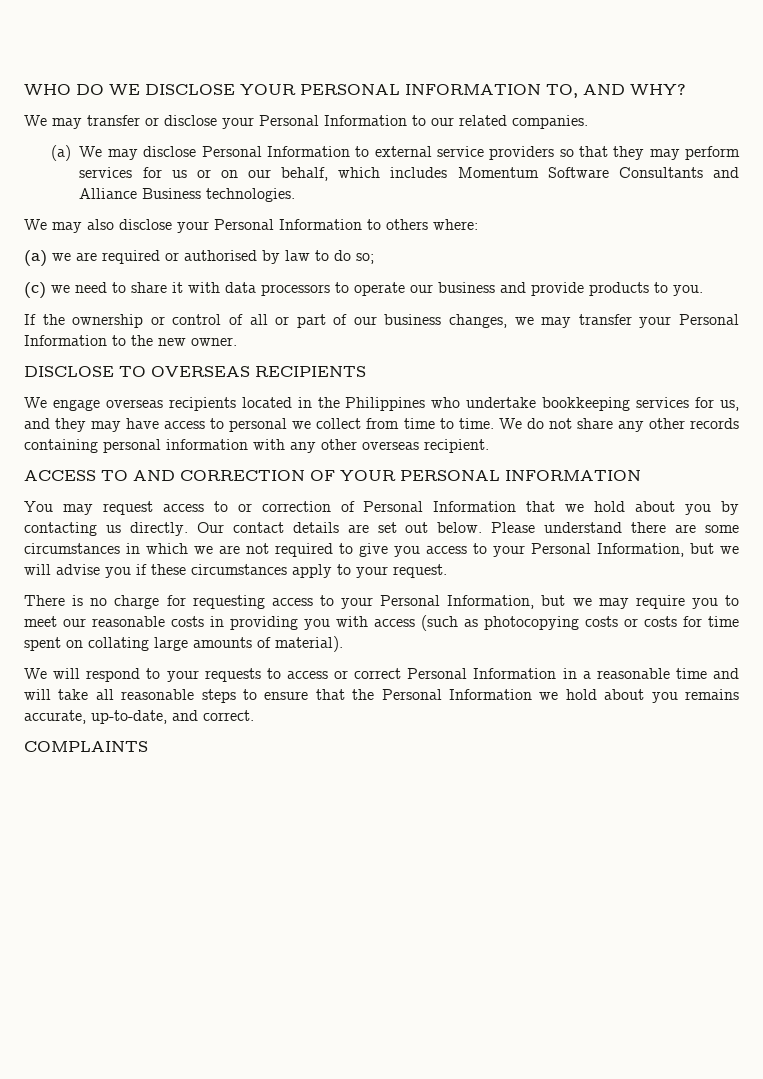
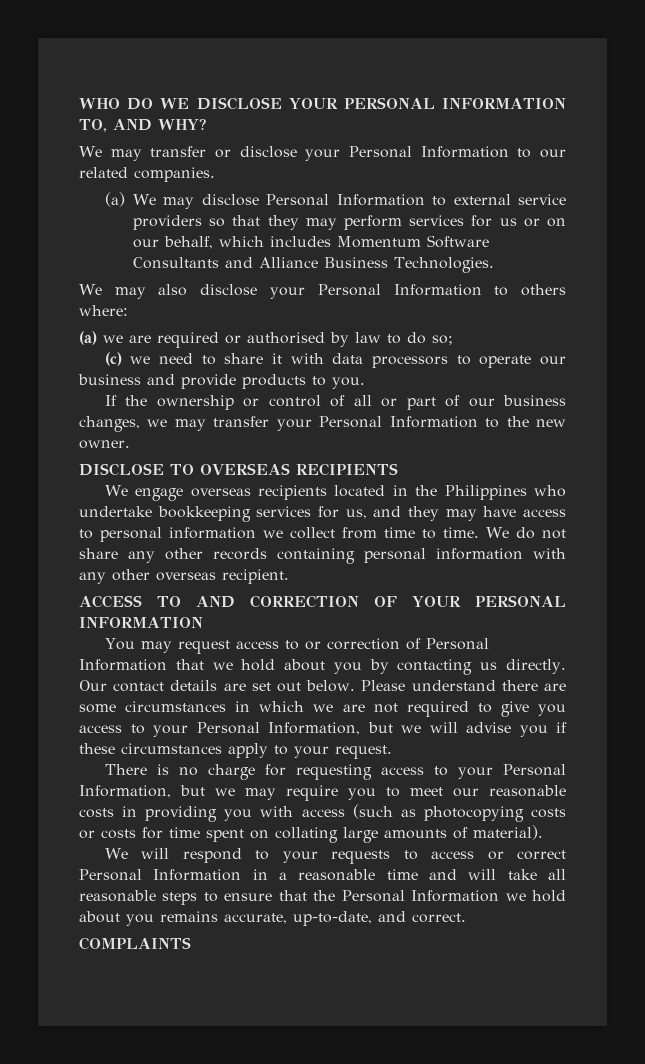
- (a) We may disclose Personal Information to external service providers so that they may perform services for us or on our behalf, which includes Momentum Software Consultants and Alliance Business technologies.
+ (a) We may disclose Personal Information to external service providers so that they may perform services for us or on our behalf, which includes Momentum Software Consultants and Alliance Business Technologies.
- We engage overseas recipients located in the Philippines who undertake bookkeeping services for us, and they may have access to personal we collect from time to time.
+ We engage overseas recipients located in the Philippines who undertake bookkeeping services for us, and they may have access to personal information we collect from time to time.

